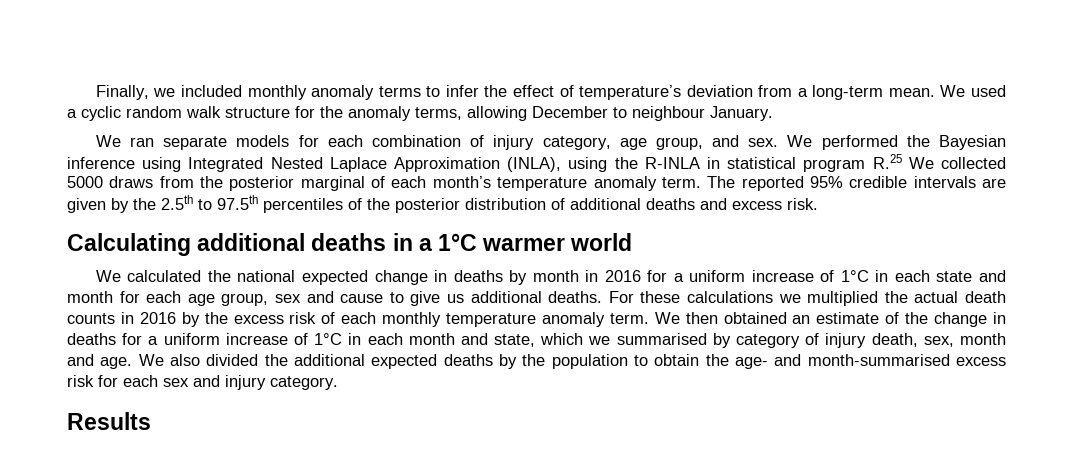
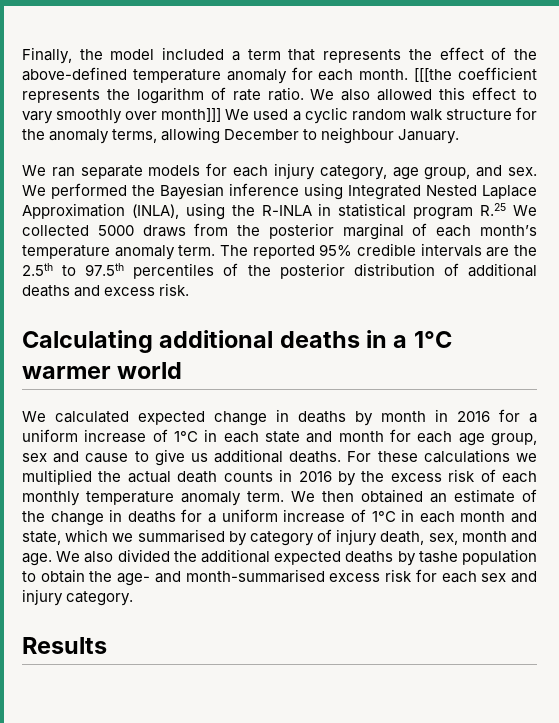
- Finally, we included monthly anomaly terms to infer the effect of temperature’s deviation from a long-term mean. We used a cyclic random walk structure for the anomaly terms, allowing December to neighbour January.
+ Finally, the model included a term that represents the effect of the above-defined temperature anomaly for each month. [[[the coefficient represents the logarithm of rate ratio. We also allowed this effect to vary smoothly over month]]] We used a cyclic random walk structure for the anomaly terms, allowing December to neighbour January.
- We ran separate models for each combination of injury category, age group, and sex.
+ We ran separate models for each injury category, age group, and sex.
- The reported 95% credible intervals are given by the 2.5th to 97.5th percentiles of the posterior distribution of additional deaths and excess risk.
+ The reported 95% credible intervals are the 2.5th to 97.5th percentiles of the posterior distribution of additional deaths and excess risk.
- We calculated the national expected change in deaths by month in 2016 for a uniform increase of 1°C in each state and month for each age group, sex and cause to give us additional deaths.
+ We calculated expected change in deaths by month in 2016 for a uniform increase of 1°C in each state and month for each age group, sex and cause to give us additional deaths.
- We also divided the additional expected deaths by the population to obtain the age- and month-summarised excess risk for each sex and injury category.
+ We also divided the additional expected deaths by tashe population to obtain the age- and month-summarised excess risk for each sex and injury category.

